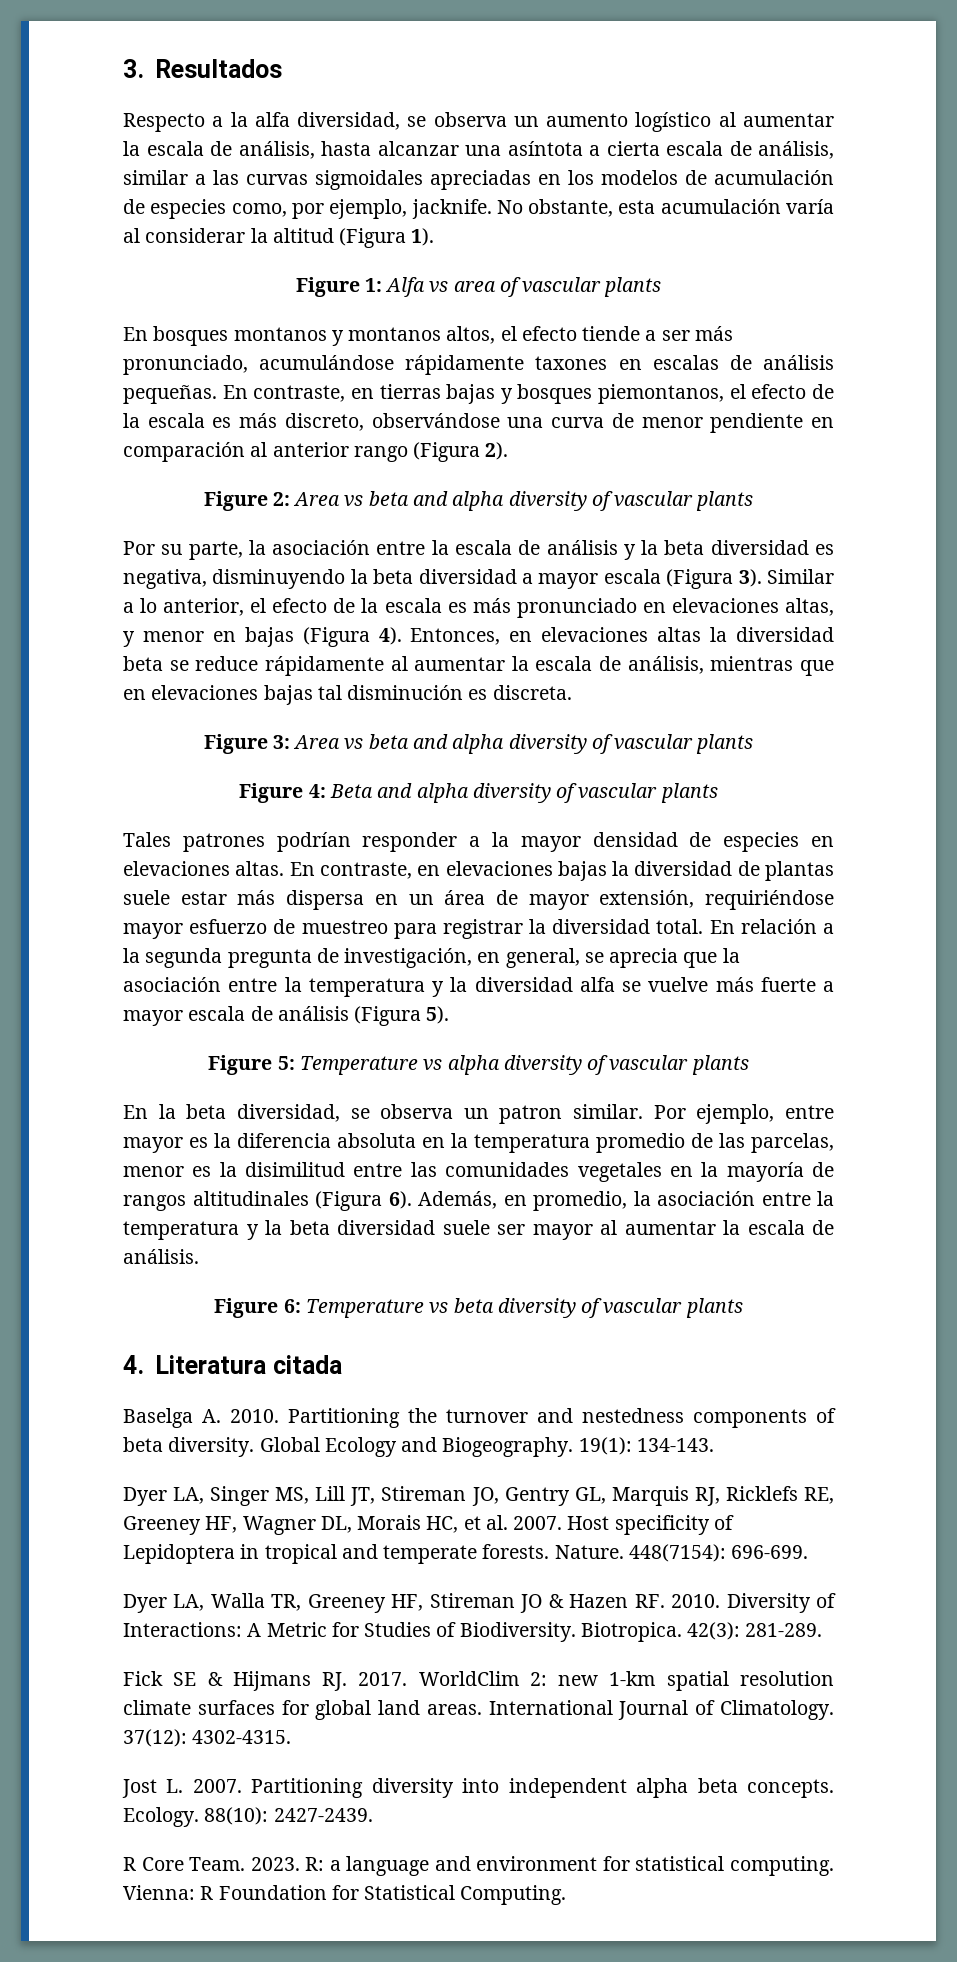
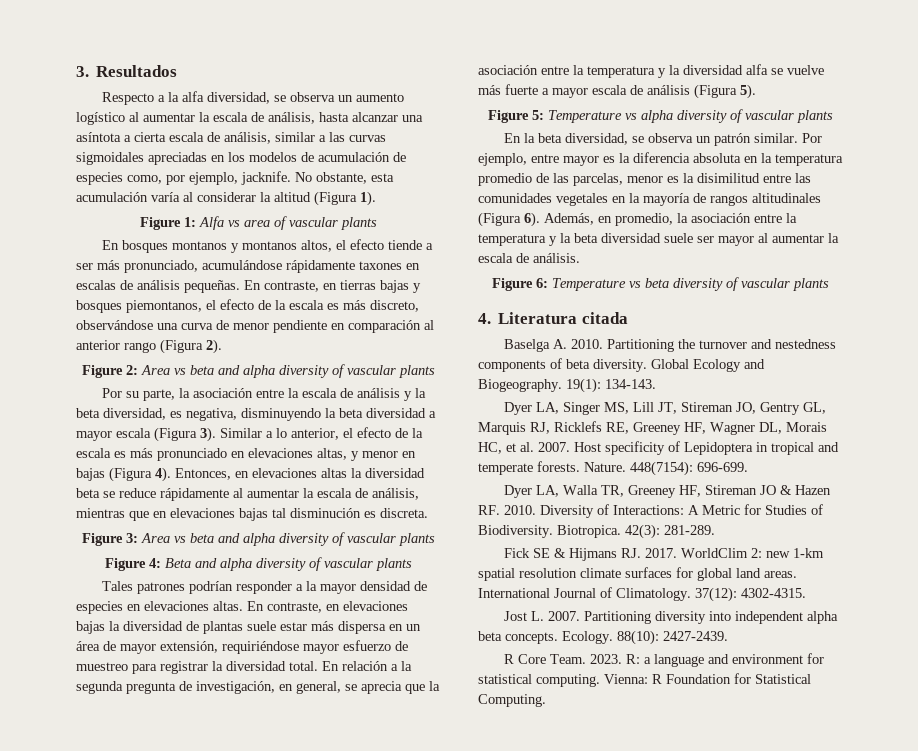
- Por su parte, la asociación entre la escala de análisis y la beta diversidad es negativa, disminuyendo la beta diversidad a mayor escala (Figura 3).
+ Por su parte, la asociación entre la escala de análisis y la beta diversidad, es negativa, disminuyendo la beta diversidad a mayor escala (Figura 3).
- En la beta diversidad, se observa un patron similar.
+ En la beta diversidad, se observa un patrón similar.

